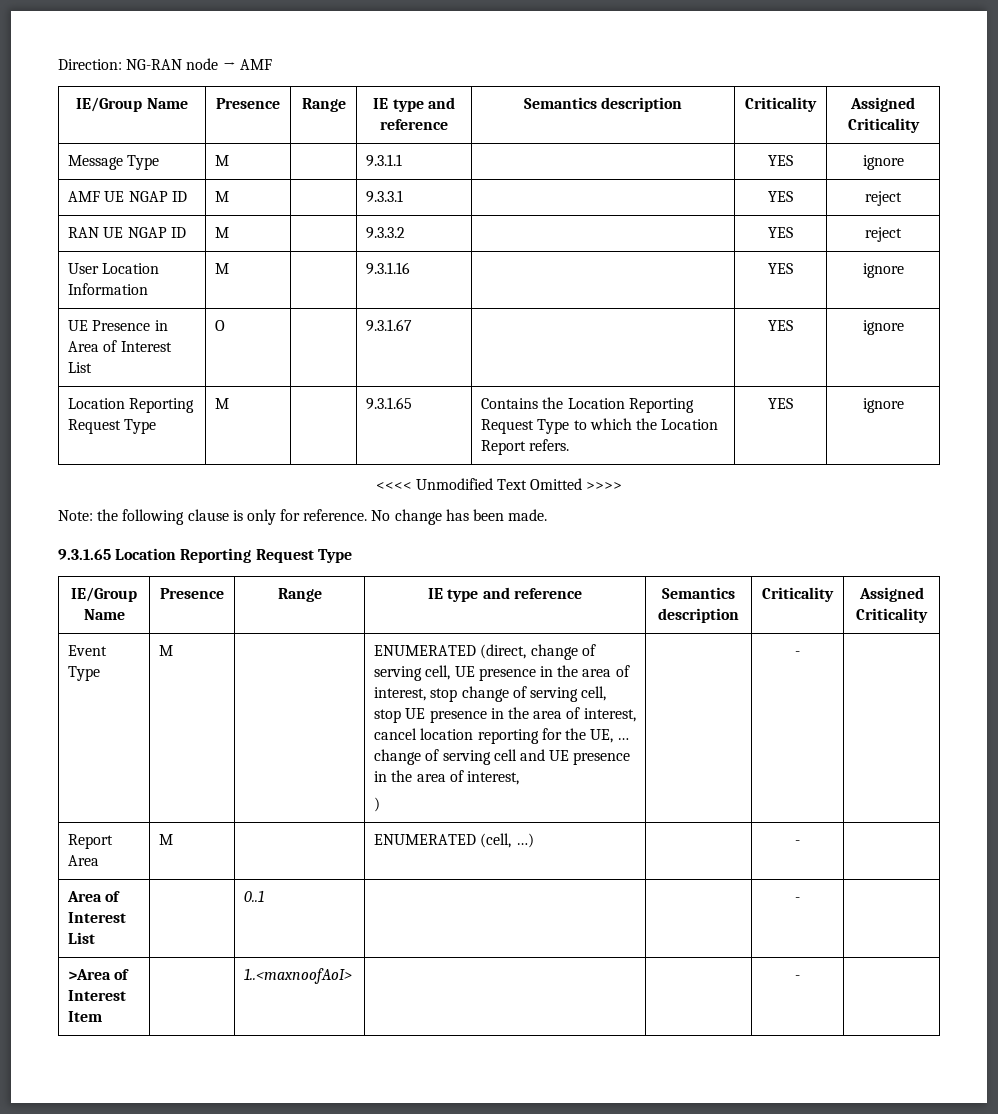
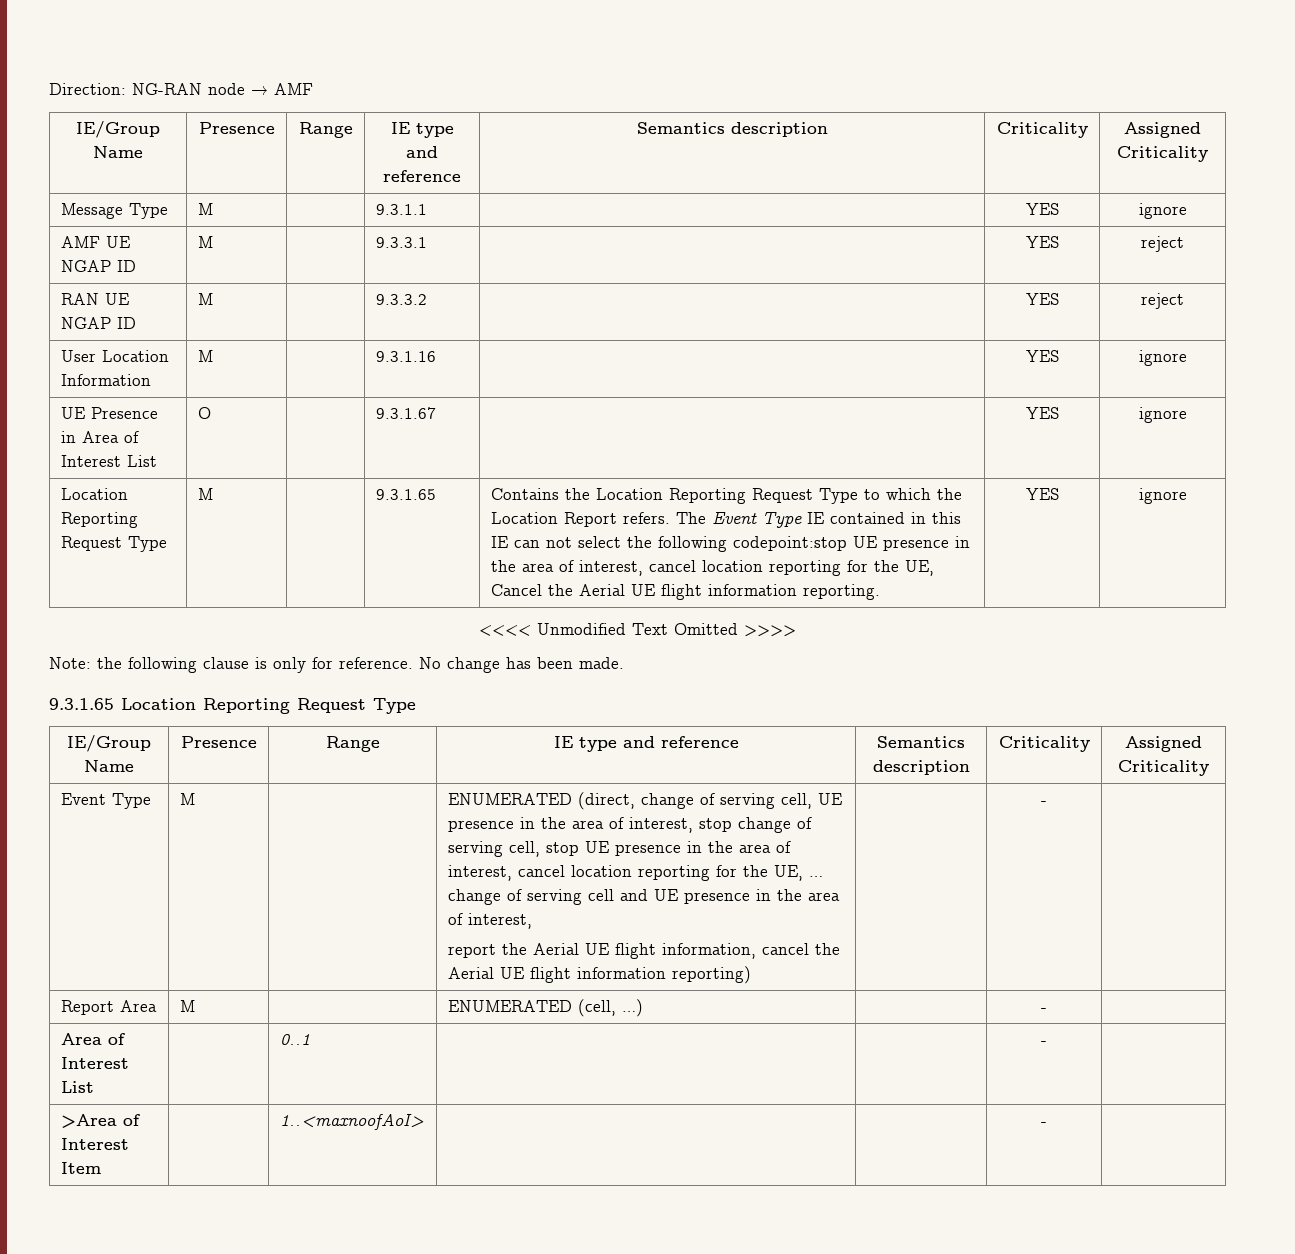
+ The Event Type IE contained in this IE can not select the following codepoint:stop UE presence in the area of interest, cancel location reporting for the UE, Cancel the Aerial UE flight information reporting.
- )
+ report the Aerial UE flight information, cancel the Aerial UE flight information reporting)

